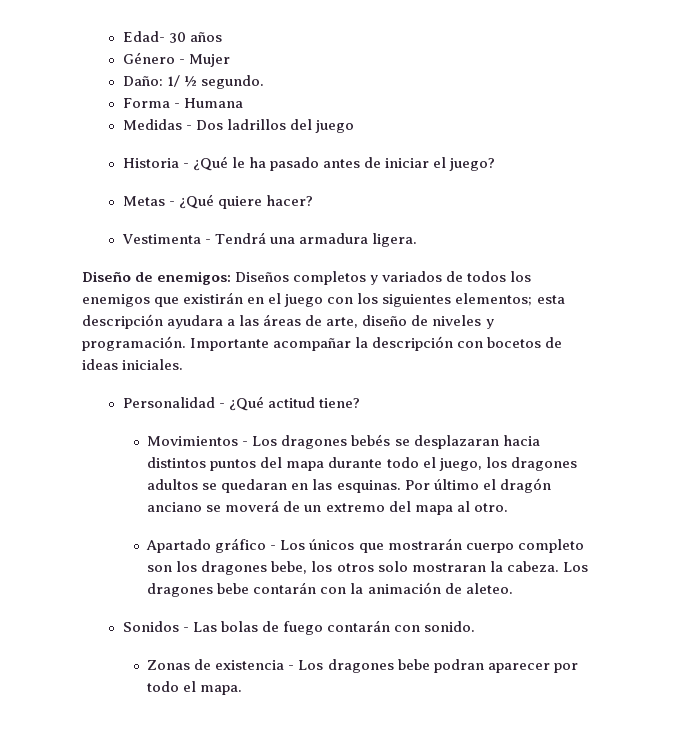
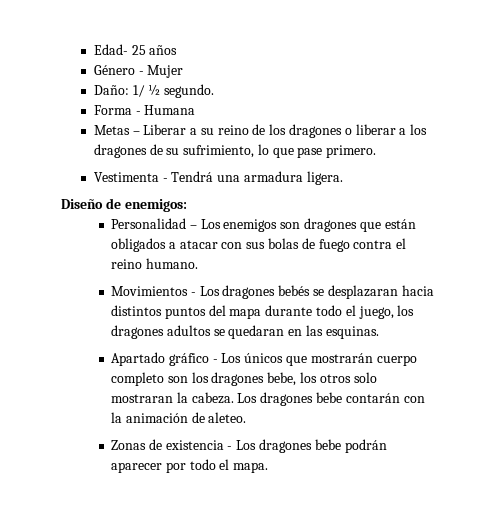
- Edad- 30 años
+ Edad- 25 años
- Medidas - Dos ladrillos del juego
- Historia - ¿Qué le ha pasado antes de iniciar el juego?
- Metas - ¿Qué quiere hacer?
+ Metas – Liberar a su reino de los dragones o liberar a los dragones de su sufrimiento, lo que pase primero.
- Diseño de enemigos: Diseños completos y variados de todos los enemigos que existirán en el juego con los siguientes elementos; esta descripción ayudara a las áreas de arte, diseño de niveles y programación. Importante acompañar la descripción con bocetos de ideas iniciales.
- Personalidad - ¿Qué actitud tiene?
+ Diseño de enemigos:
+ Personalidad – Los enemigos son dragones que están obligados a atacar con sus bolas de fuego contra el reino humano.
- Por último el dragón anciano se moverá de un extremo del mapa al otro.
- Sonidos - Las bolas de fuego contarán con sonido.
- Zonas de existencia - Los dragones bebe podran aparecer por todo el mapa.
+ Zonas de existencia - Los dragones bebe podrán aparecer por todo el mapa.

